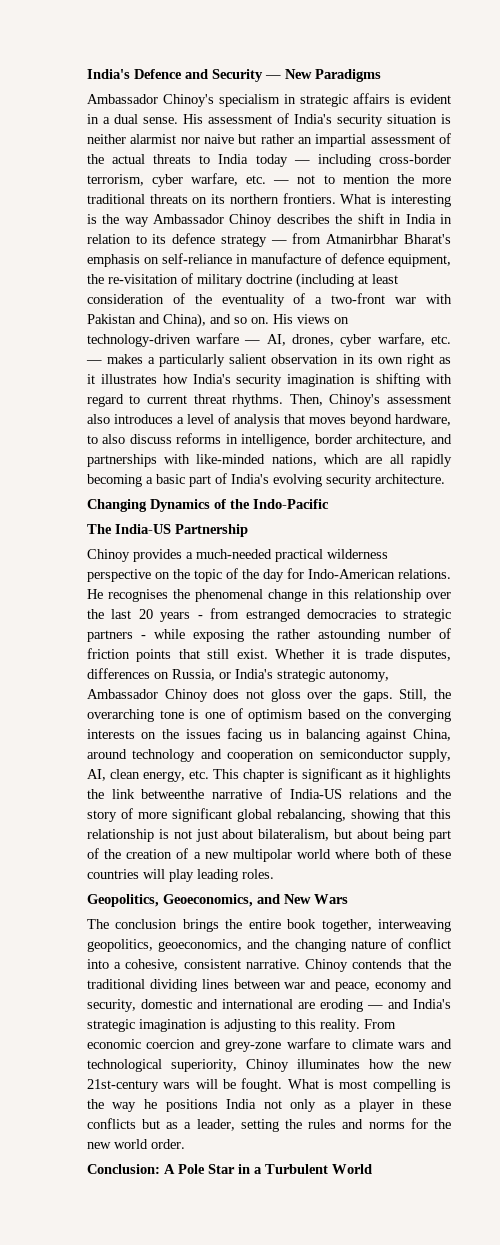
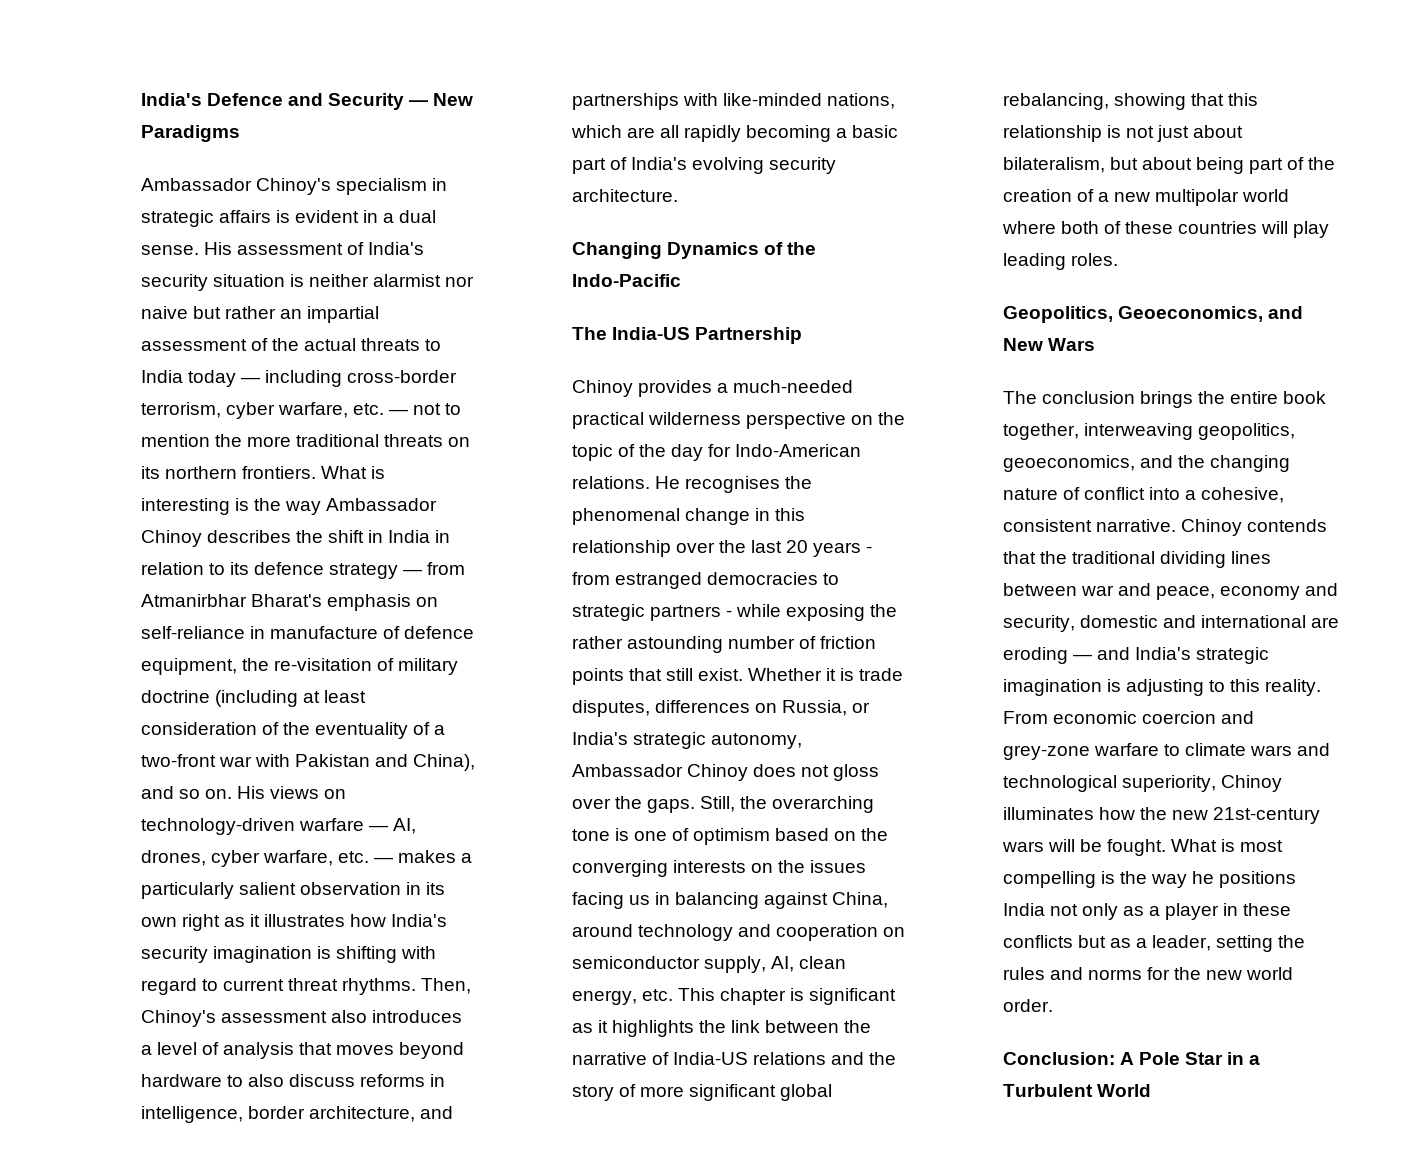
- Then, Chinoy's assessment also introduces a level of analysis that moves beyond hardware, to also discuss reforms in intelligence, border architecture, and partnerships with like-minded nations, which are all rapidly becoming a basic part of India's evolving security architecture.
+ Then, Chinoy's assessment also introduces a level of analysis that moves beyond hardware to also discuss reforms in intelligence, border architecture, and partnerships with like-minded nations, which are all rapidly becoming a basic part of India's evolving security architecture.
- Still, the overarching tone is one of optimism based on the converging interests on the issues facing us in balancing against China, around technology and cooperation on semiconductor supply, AI, clean energy, etc. This chapter is significant as it highlights the link betweenthe narrative of India-US relations and the story of more significant global rebalancing, showing that this relationship is not just about bilateralism, but about being part of the creation of a new multipolar world where both of these countries will play leading roles.
+ Still, the overarching tone is one of optimism based on the converging interests on the issues facing us in balancing against China, around technology and cooperation on semiconductor supply, AI, clean energy, etc. This chapter is significant as it highlights the link between the narrative of India-US relations and the story of more significant global rebalancing, showing that this relationship is not just about bilateralism, but about being part of the creation of a new multipolar world where both of these countries will play leading roles.

